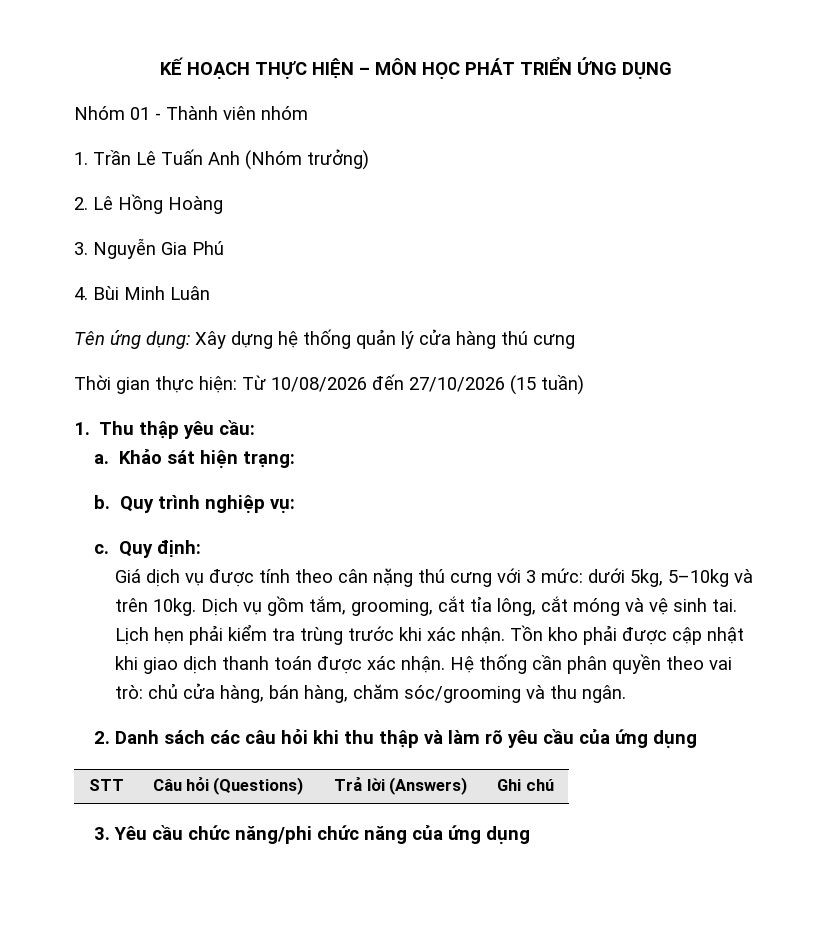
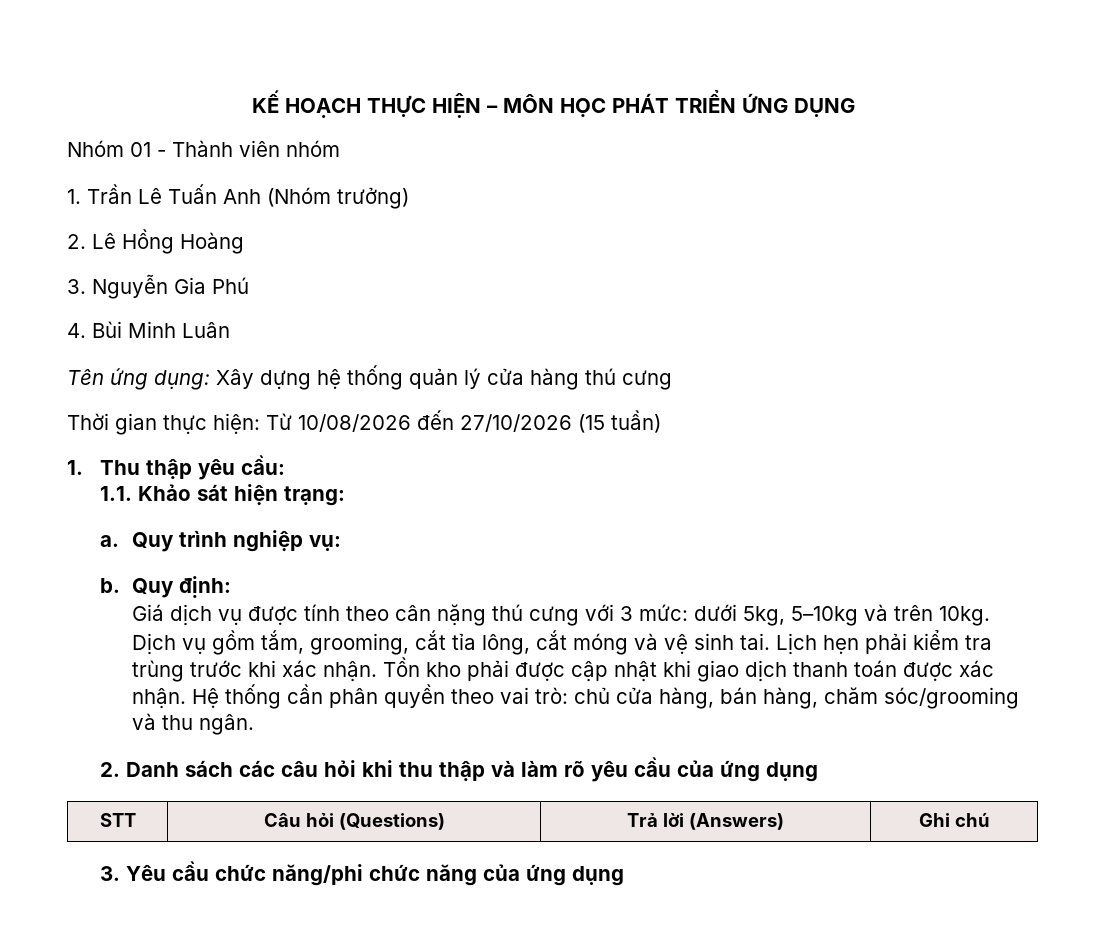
- a. Khảo sát hiện trạng:
+ 1.1. Khảo sát hiện trạng:
- b.
+ a.
- c.
+ b.

